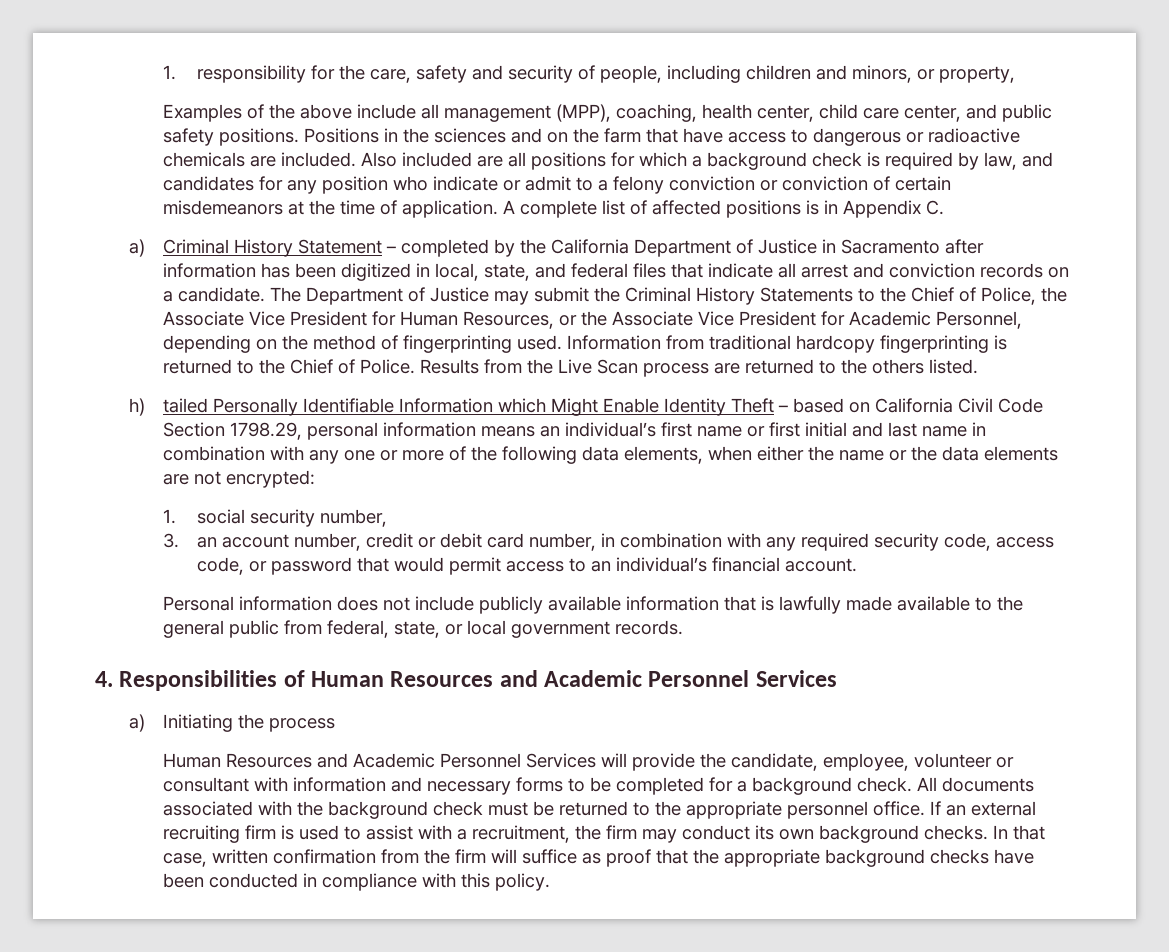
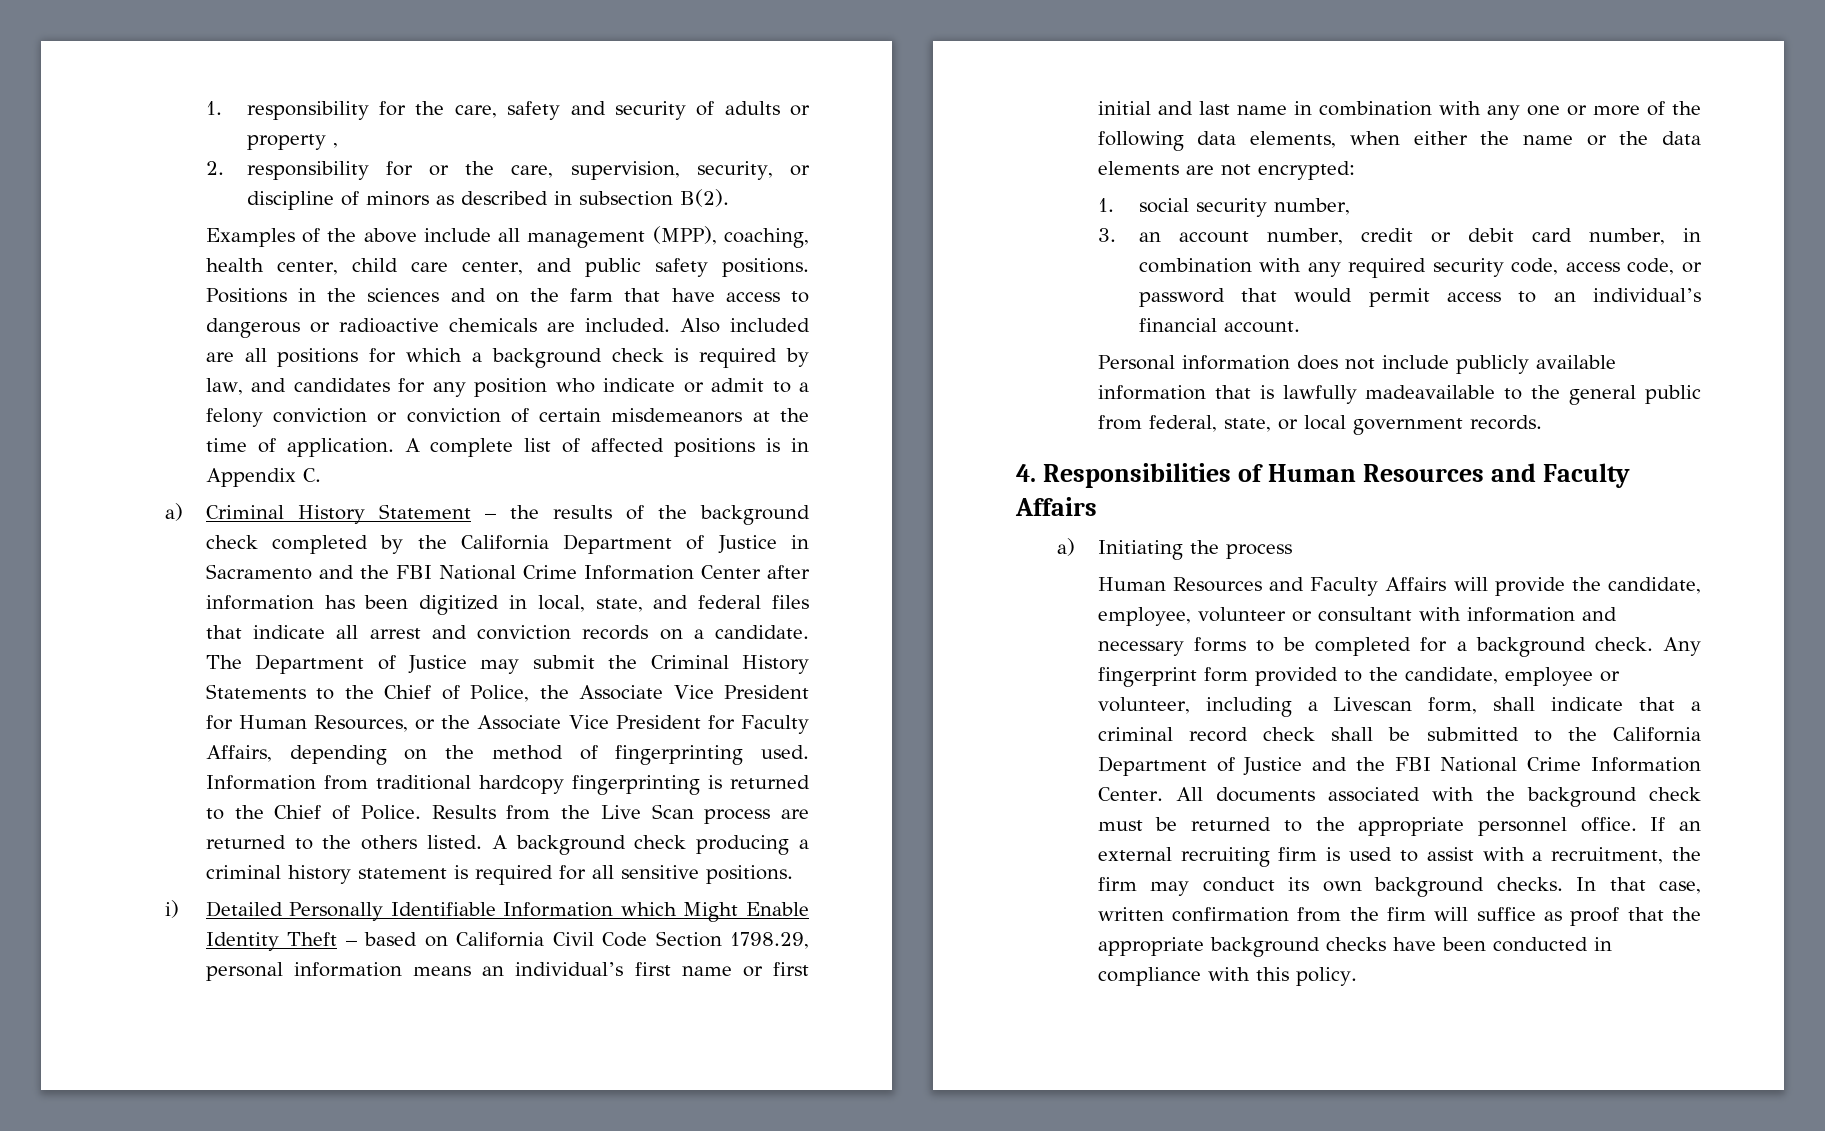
- 1. responsibility for the care, safety and security of people, including children and minors, or property,
+ 1. responsibility for the care, safety and security of adults or property ,
+ 2. responsibility for or the care, supervision, security, or discipline of minors as described in subsection B(2).
- a) Criminal History Statement – completed by the California Department of Justice in Sacramento after information has been digitized in local, state, and federal files that indicate all arrest and conviction records on a candidate.
+ a) Criminal History Statement – the results of the background check completed by the California Department of Justice in Sacramento and the FBI National Crime Information Center after information has been digitized in local, state, and federal files that indicate all arrest and conviction records on a candidate.
- The Department of Justice may submit the Criminal History Statements to the Chief of Police, the Associate Vice President for Human Resources, or the Associate Vice President for Academic Personnel, depending on the method of fingerprinting used.
+ The Department of Justice may submit the Criminal History Statements to the Chief of Police, the Associate Vice President for Human Resources, or the Associate Vice President for Faculty Affairs, depending on the method of fingerprinting used.
- Results from the Live Scan process are returned to the others listed.
- h) tailed Personally Identifiable Information which Might Enable Identity Theft – based on California Civil Code Section 1798.29, personal information means an individual’s first name or first initial and last name in combination with any one or more of the following data elements, when either the name or the data elements are not encrypted:
+ Results from the Live Scan process are returned to the others listed. A background check producing a criminal history statement is required for all sensitive positions.
+ i) Detailed Personally Identifiable Information which Might Enable Identity Theft – based on California Civil Code Section 1798.29, personal information means an individual’s first name or first initial and last name in combination with any one or more of the following data elements, when either the name or the data elements are not encrypted:
- Personal information does not include publicly available information that is lawfully made available to the general public from federal, state, or local government records.
+ Personal information does not include publicly available information that is lawfully madeavailable to the general public from federal, state, or local government records.
- 4. Responsibilities of Human Resources and Academic Personnel Services
+ 4. Responsibilities of Human Resources and Faculty Affairs
- Human Resources and Academic Personnel Services will provide the candidate, employee, volunteer or consultant with information and necessary forms to be completed for a background check.
+ Human Resources and Faculty Affairs will provide the candidate, employee, volunteer or consultant with information and necessary forms to be completed for a background check.
+ Any fingerprint form provided to the candidate, employee or volunteer, including a Livescan form, shall indicate that a criminal record check shall be submitted to the California Department of Justice and the FBI National Crime Information Center.

